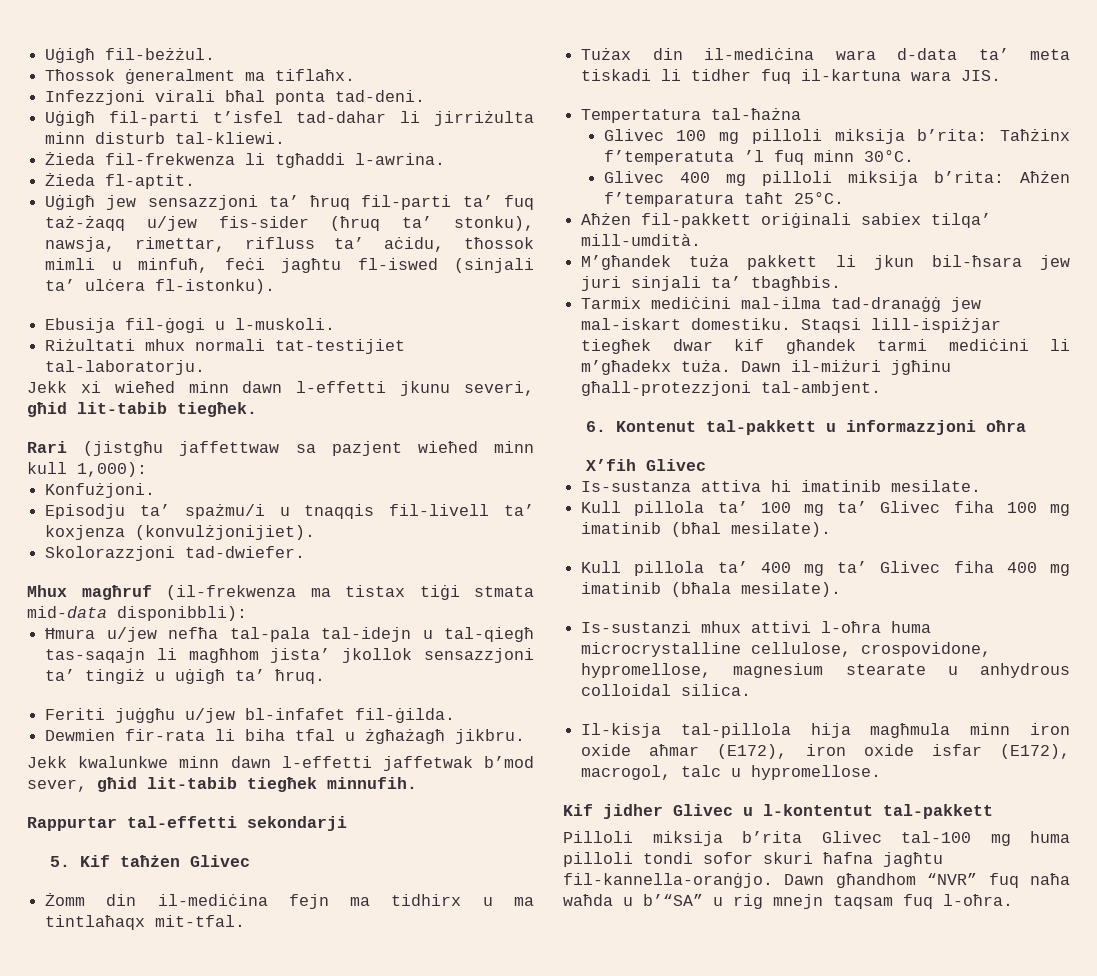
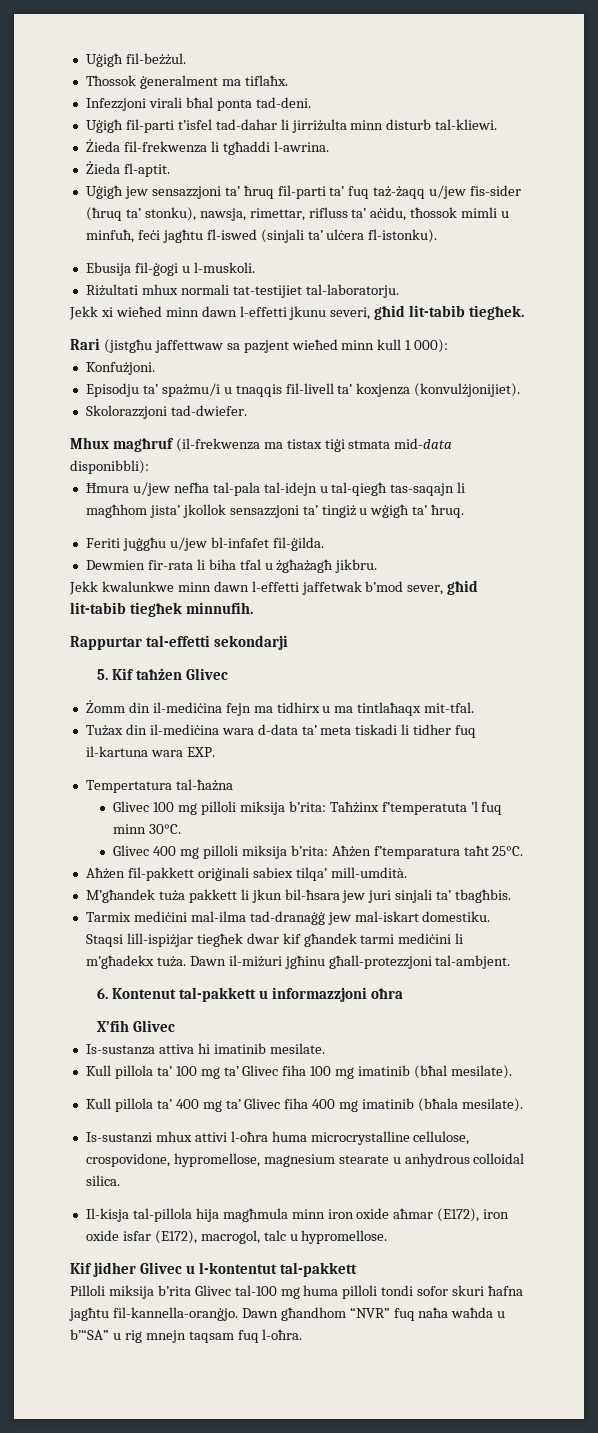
- Rari (jistgħu jaffettwaw sa pazjent wieħed minn kull 1,000):
+ Rari (jistgħu jaffettwaw sa pazjent wieħed minn kull 1 000):
- Ħmura u/jew nefħa tal-pala tal-idejn u tal-qiegħ tas-saqajn li magħhom jista’ jkollok sensazzjoni ta’ tingiż u uġigħ ta’ ħruq.
+ Ħmura u/jew nefħa tal-pala tal-idejn u tal-qiegħ tas-saqajn li magħhom jista’ jkollok sensazzjoni ta’ tingiż u wġigħ ta’ ħruq.
- Tużax din il-mediċina wara d-data ta’ meta tiskadi li tidher fuq il-kartuna wara JIS.
+ Tużax din il-mediċina wara d-data ta’ meta tiskadi li tidher fuq il-kartuna wara EXP.

